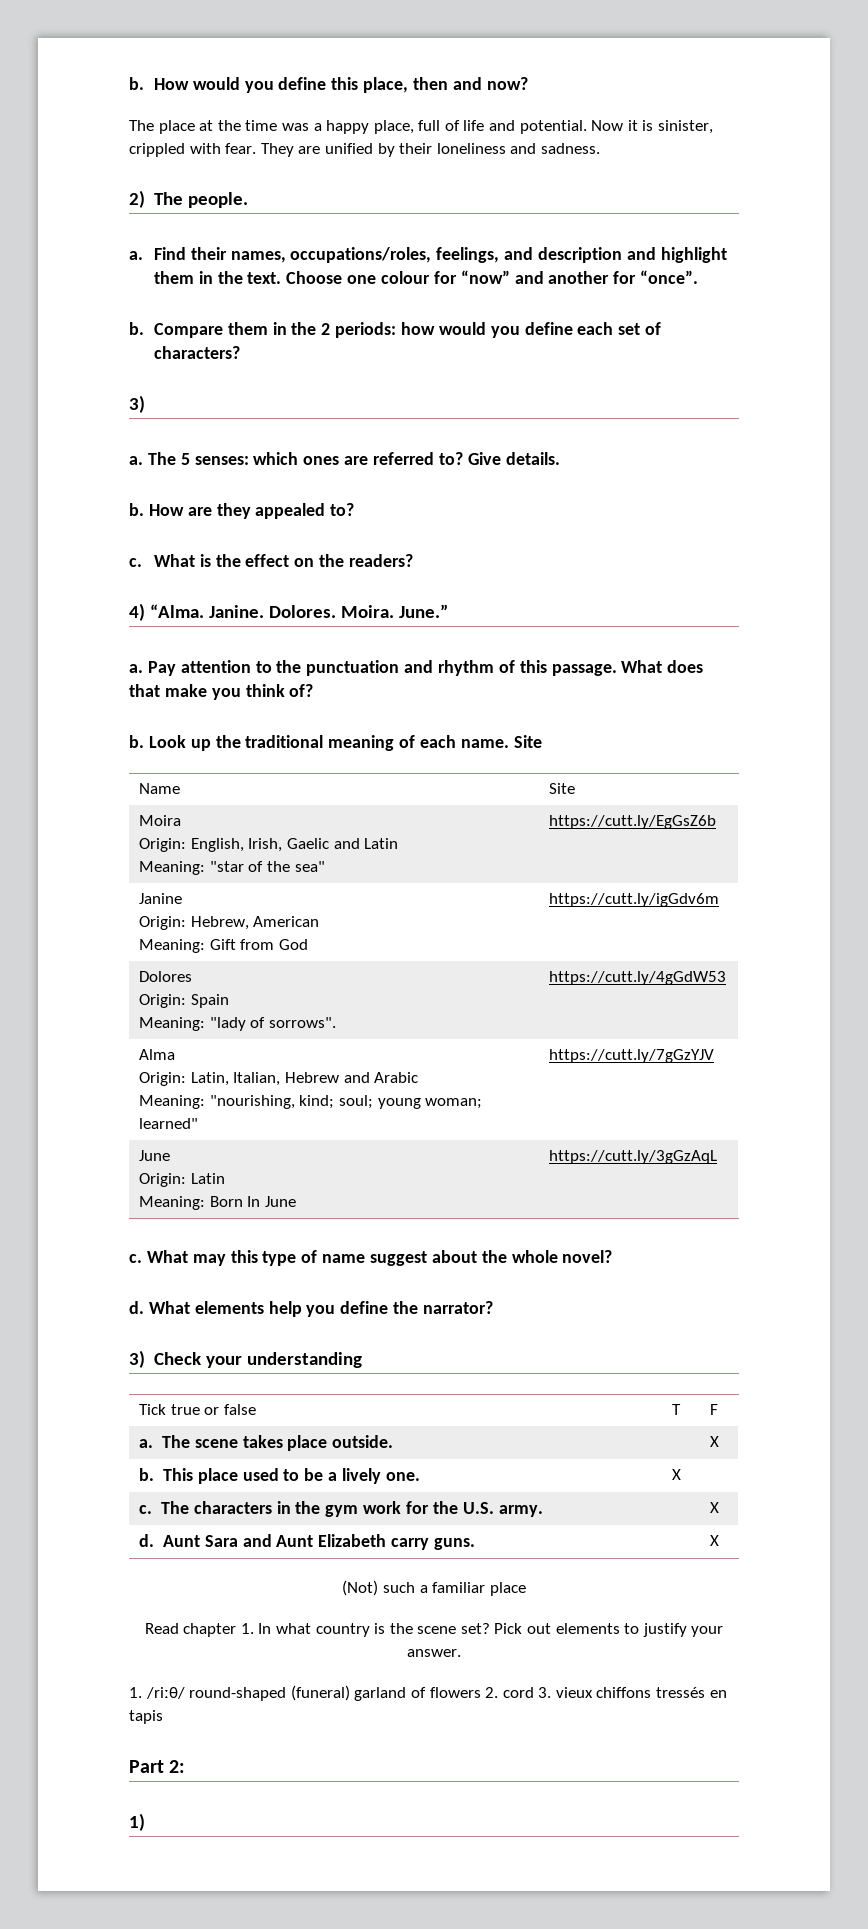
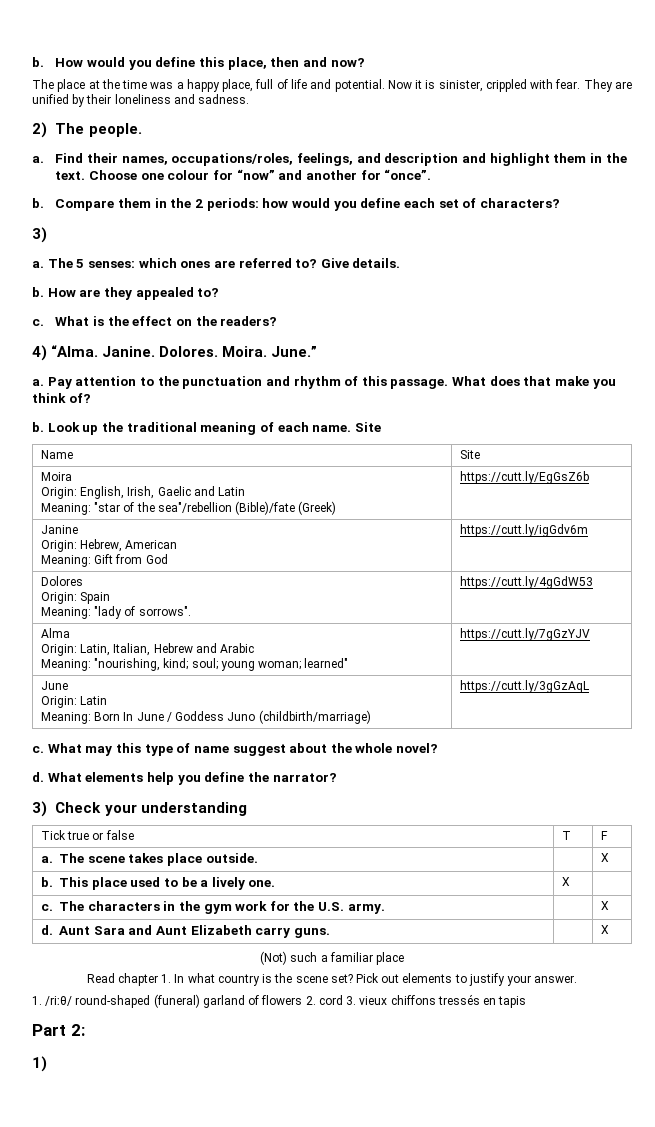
  Moira
  Origin: English, Irish, Gaelic and Latin
- Meaning: "star of the sea" | https://cutt.ly/EgGsZ6b
+ Meaning: "star of the sea"/rebellion (Bible)/fate (Greek) | https://cutt.ly/EgGsZ6b
  Alma
  Origin: Latin, Italian, Hebrew and Arabic
  Meaning: "nourishing, kind; soul; young woman; learned" | https://cutt.ly/7gGzYJV
  June
  Origin: Latin
- Meaning: Born In June | https://cutt.ly/3gGzAqL
+ Meaning: Born In June / Goddess Juno (childbirth/marriage) | https://cutt.ly/3gGzAqL

